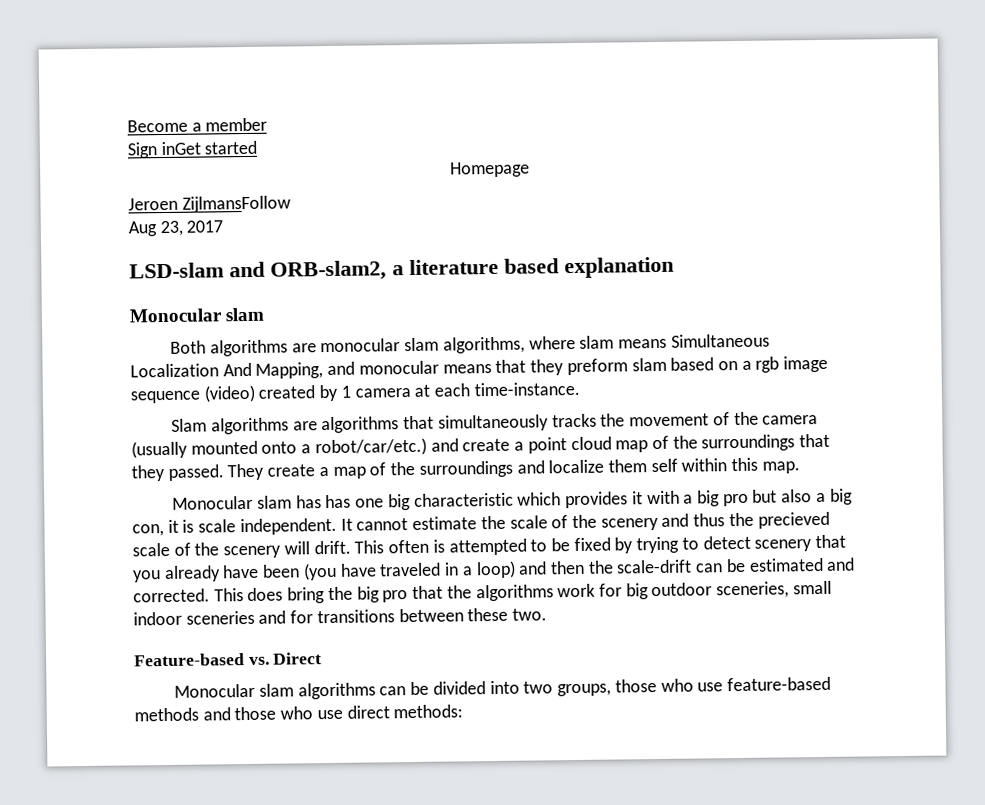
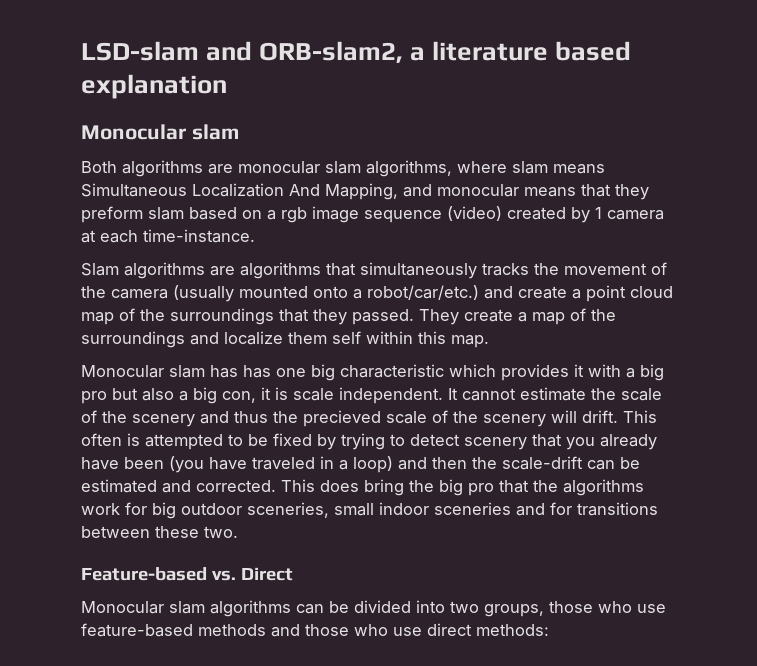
- Become a member
- Sign inGet started
- Homepage
- Jeroen ZijlmansFollow
- Aug 23, 2017

